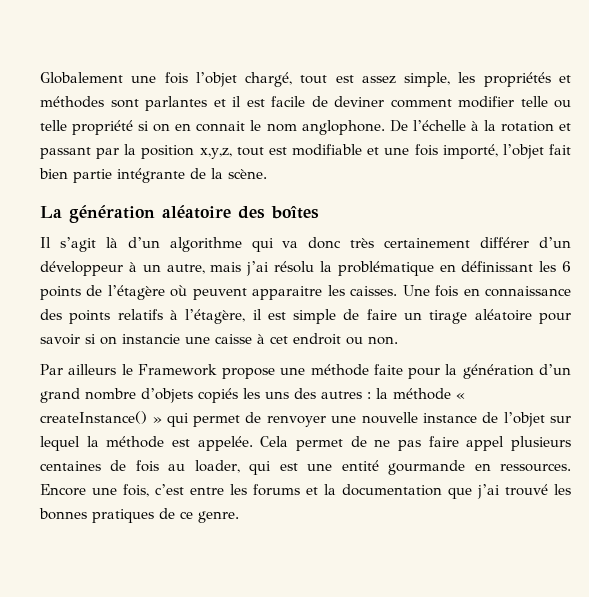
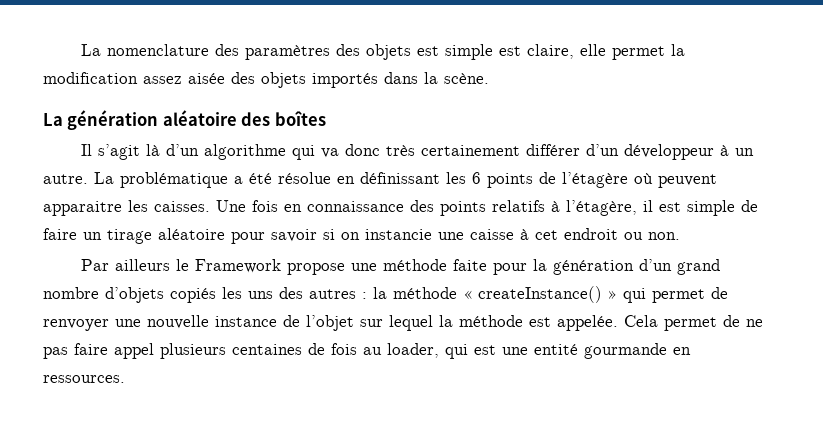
- Globalement une fois l’objet chargé, tout est assez simple, les propriétés et méthodes sont parlantes et il est facile de deviner comment modifier telle ou telle propriété si on en connait le nom anglophone. De l’échelle à la rotation et passant par la position x,y,z, tout est modifiable et une fois importé, l’objet fait bien partie intégrante de la scène.
+ La nomenclature des paramètres des objets est simple est claire, elle permet la modification assez aisée des objets importés dans la scène.
- Il s’agit là d’un algorithme qui va donc très certainement différer d’un développeur à un autre, mais j’ai résolu la problématique en définissant les 6 points de l’étagère où peuvent apparaitre les caisses.
+ Il s’agit là d’un algorithme qui va donc très certainement différer d’un développeur à un autre. La problématique a été résolue en définissant les 6 points de l’étagère où peuvent apparaitre les caisses.
- Encore une fois, c’est entre les forums et la documentation que j’ai trouvé les bonnes pratiques de ce genre.

